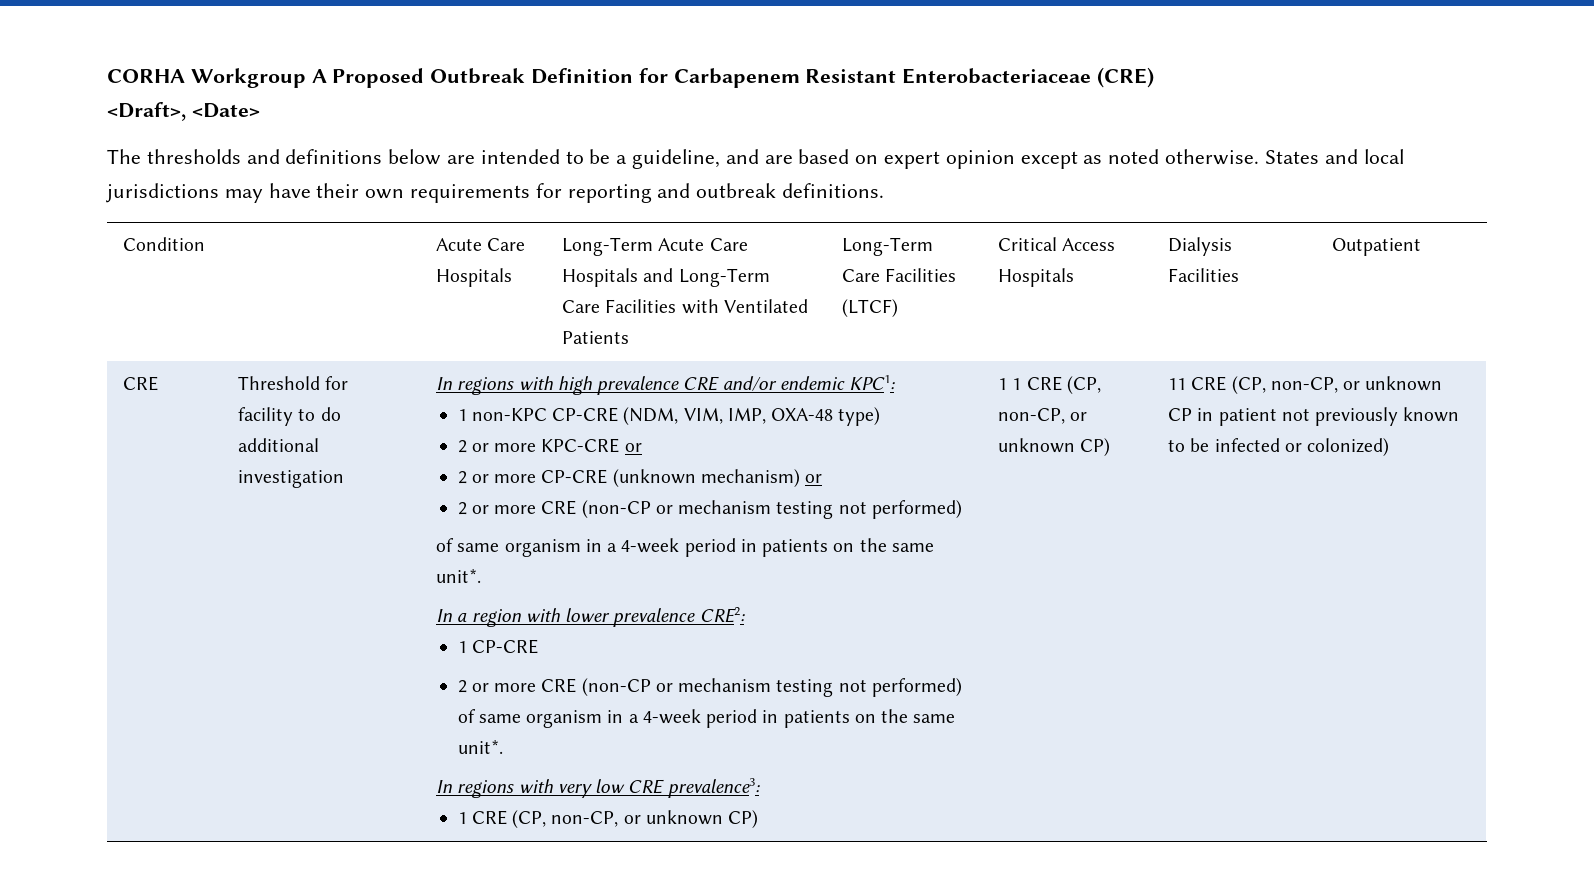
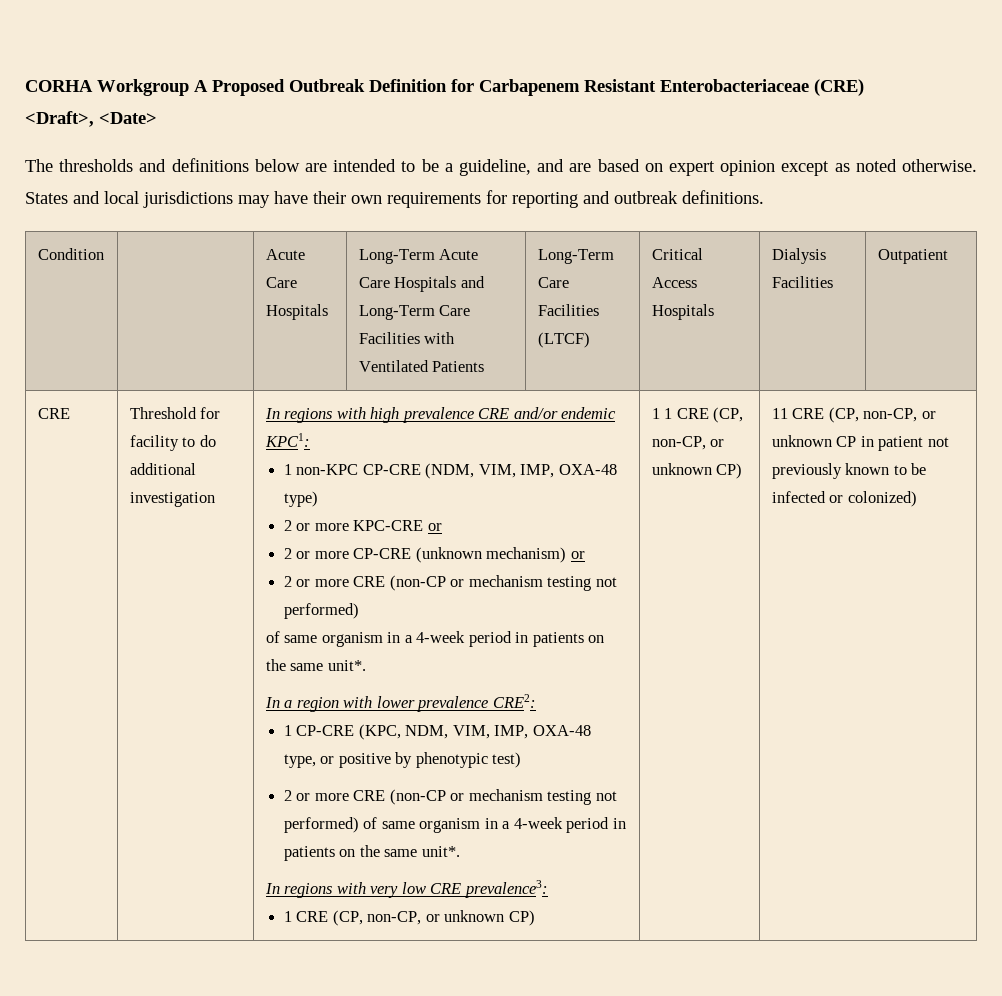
- 1 CP-CRE
+ 1 CP-CRE (KPC, NDM, VIM, IMP, OXA-48 type, or positive by phenotypic test)

